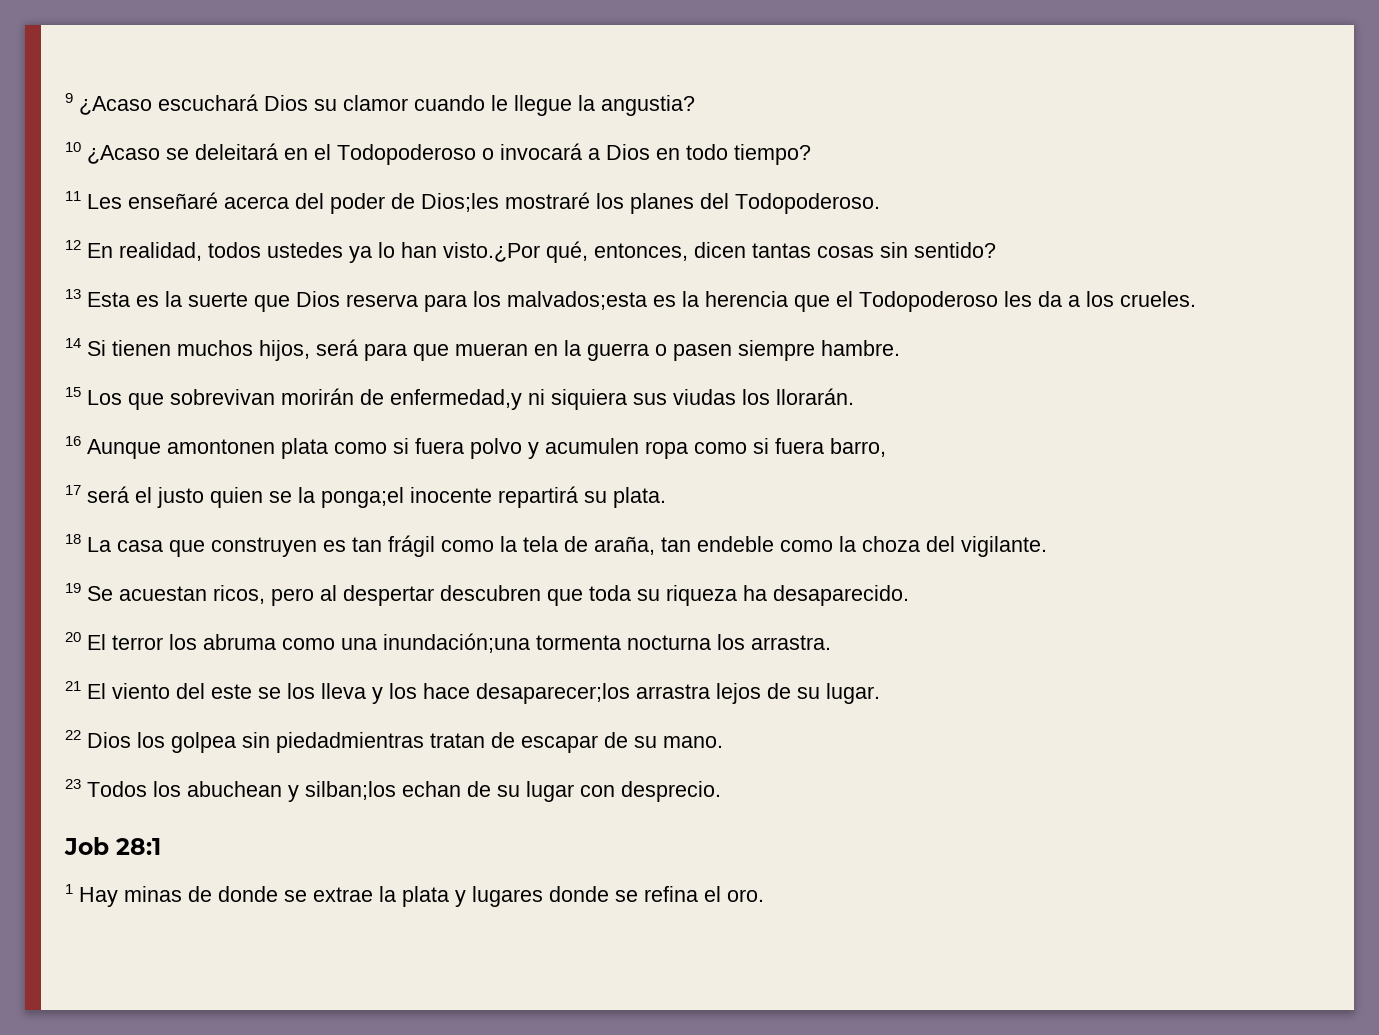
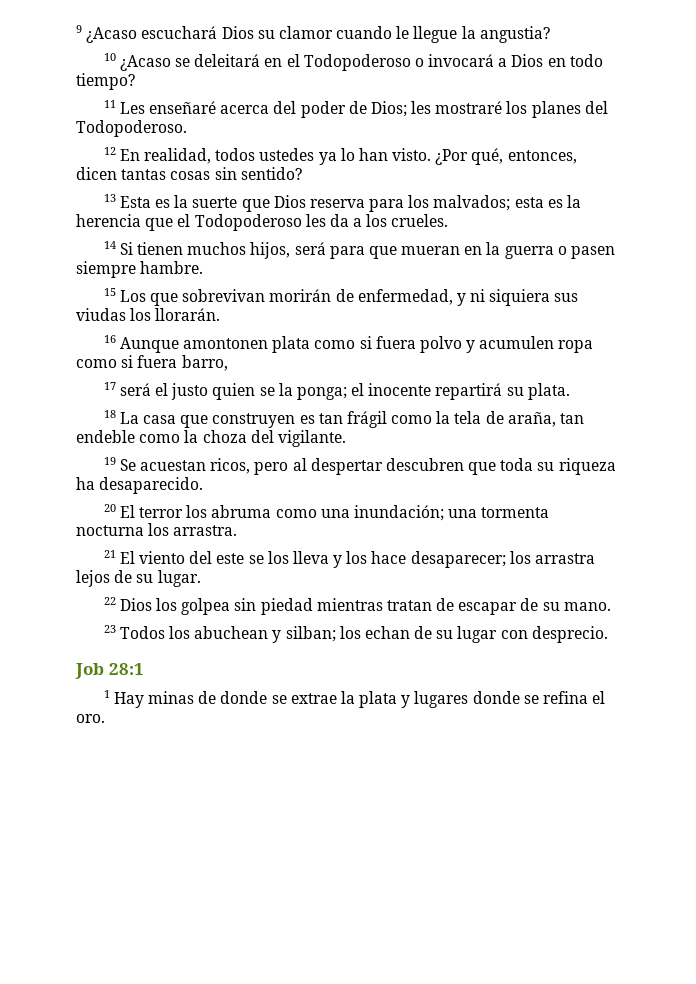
- 11 Les enseñaré acerca del poder de Dios;les mostraré los planes del Todopoderoso.
+ 11 Les enseñaré acerca del poder de Dios; les mostraré los planes del Todopoderoso.
- 12 En realidad, todos ustedes ya lo han visto.¿Por qué, entonces, dicen tantas cosas sin sentido?
+ 12 En realidad, todos ustedes ya lo han visto. ¿Por qué, entonces, dicen tantas cosas sin sentido?
- 13 Esta es la suerte que Dios reserva para los malvados;esta es la herencia que el Todopoderoso les da a los crueles.
+ 13 Esta es la suerte que Dios reserva para los malvados; esta es la herencia que el Todopoderoso les da a los crueles.
- 15 Los que sobrevivan morirán de enfermedad,y ni siquiera sus viudas los llorarán.
+ 15 Los que sobrevivan morirán de enfermedad, y ni siquiera sus viudas los llorarán.
- 17 será el justo quien se la ponga;el inocente repartirá su plata.
+ 17 será el justo quien se la ponga; el inocente repartirá su plata.
- 20 El terror los abruma como una inundación;una tormenta nocturna los arrastra.
+ 20 El terror los abruma como una inundación; una tormenta nocturna los arrastra.
- 21 El viento del este se los lleva y los hace desaparecer;los arrastra lejos de su lugar.
+ 21 El viento del este se los lleva y los hace desaparecer; los arrastra lejos de su lugar.
- 22 Dios los golpea sin piedadmientras tratan de escapar de su mano.
+ 22 Dios los golpea sin piedad mientras tratan de escapar de su mano.
- 23 Todos los abuchean y silban;los echan de su lugar con desprecio.
+ 23 Todos los abuchean y silban; los echan de su lugar con desprecio.

